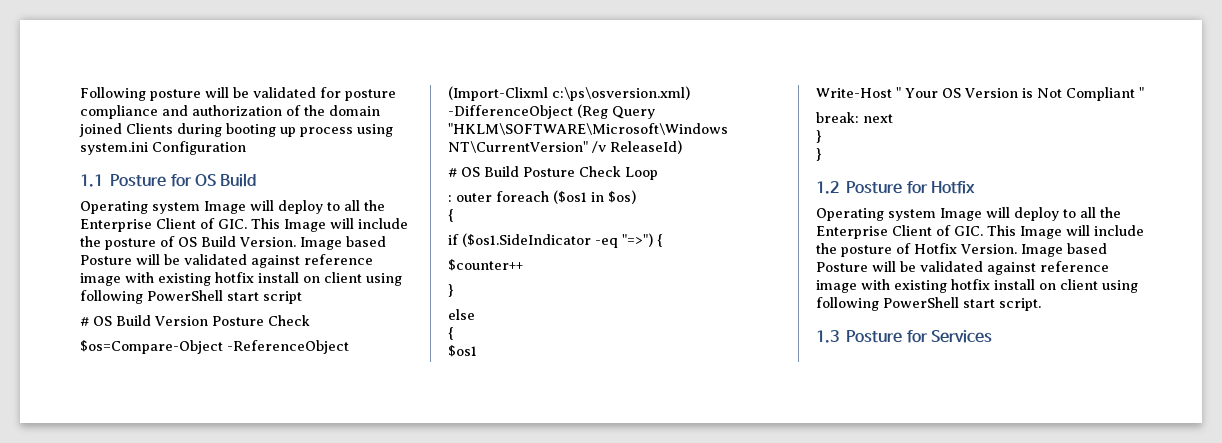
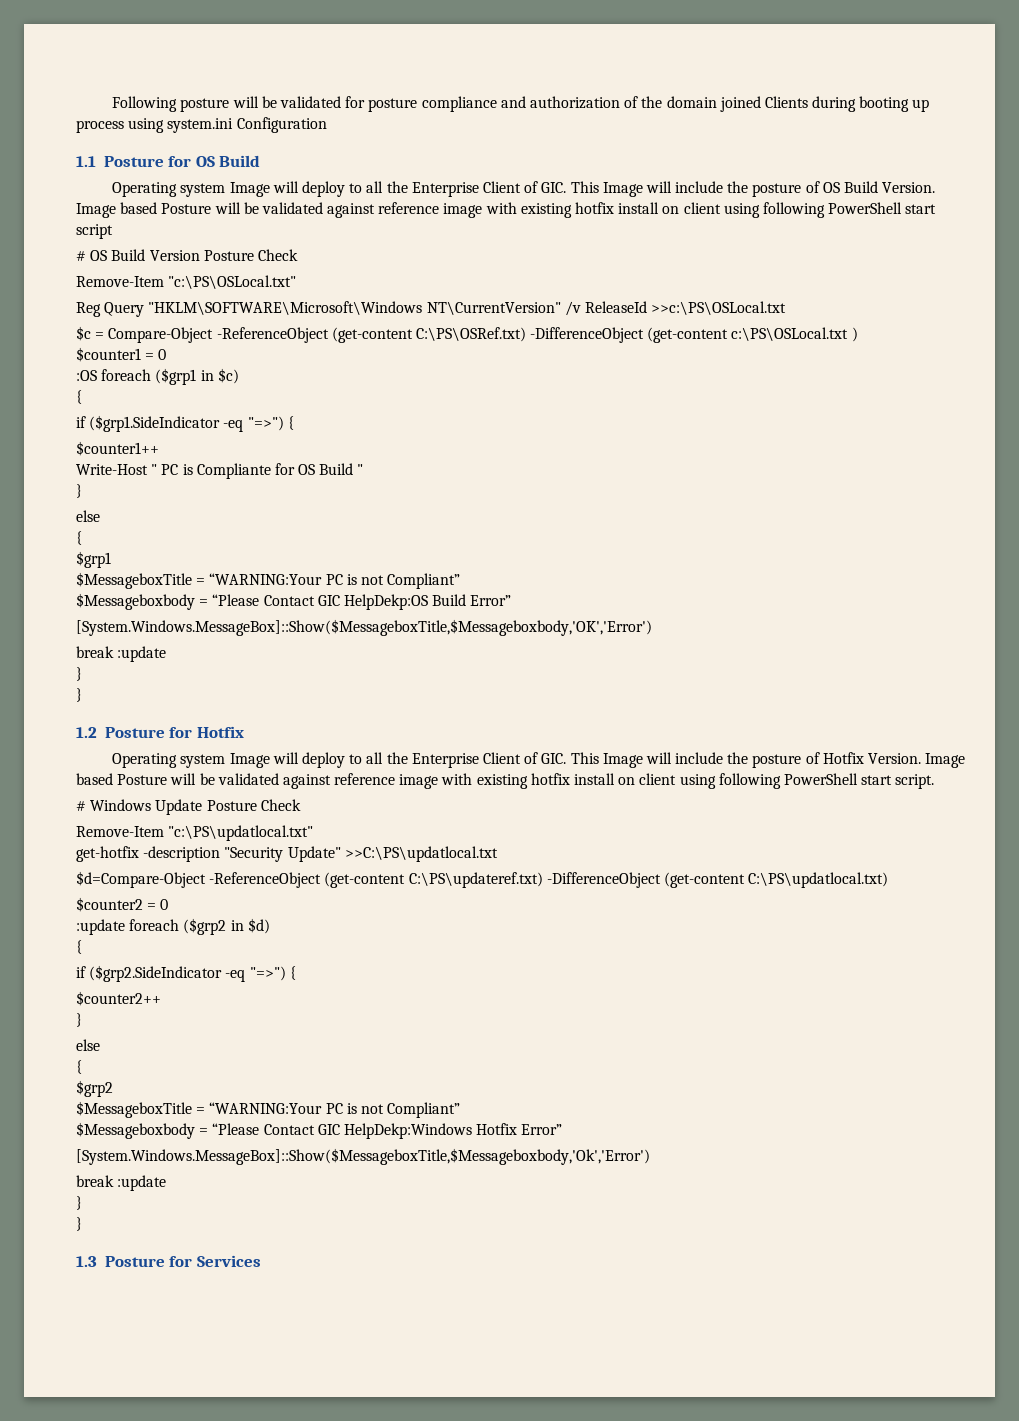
- $os=Compare-Object -ReferenceObject (Import-Clixml c:\ps\osversion.xml) -DifferenceObject (Reg Query "HKLM\SOFTWARE\Microsoft\Windows NT\CurrentVersion" /v ReleaseId)
- # OS Build Posture Check Loop
- : outer foreach ($os1 in $os)
+ Remove-Item "c:\PS\OSLocal.txt"
+ Reg Query "HKLM\SOFTWARE\Microsoft\Windows NT\CurrentVersion" /v ReleaseId >>c:\PS\OSLocal.txt
+ $c = Compare-Object -ReferenceObject (get-content C:\PS\OSRef.txt) -DifferenceObject (get-content c:\PS\OSLocal.txt )
+ $counter1 = 0
+ :OS foreach ($grp1 in $c)
  {
- if ($os1.SideIndicator -eq "=>") {
- $counter++
+ if ($grp1.SideIndicator -eq "=>") {
+ $counter1++
+ Write-Host " PC is Compliante for OS Build "
  }
  else
  {
- $os1
- Write-Host " Your OS Version is Not Compliant "
- break: next
+ $grp1
+ $MessageboxTitle = “WARNING:Your PC is not Compliant”
+ $Messageboxbody = “Please Contact GIC HelpDekp:OS Build Error”
+ [System.Windows.MessageBox]::Show($MessageboxTitle,$Messageboxbody,'OK','Error')
+ break :update
+ # Windows Update Posture Check
+ Remove-Item "c:\PS\updatlocal.txt"
+ get-hotfix -description "Security Update" >>C:\PS\updatlocal.txt
+ $d=Compare-Object -ReferenceObject (get-content C:\PS\updateref.txt) -DifferenceObject (get-content C:\PS\updatlocal.txt)
+ $counter2 = 0
+ :update foreach ($grp2 in $d)
+ {
+ if ($grp2.SideIndicator -eq "=>") {
+ $counter2++
+ }
+ else
+ {
+ $grp2
+ $MessageboxTitle = “WARNING:Your PC is not Compliant”
+ $Messageboxbody = “Please Contact GIC HelpDekp:Windows Hotfix Error”
+ [System.Windows.MessageBox]::Show($MessageboxTitle,$Messageboxbody,'Ok','Error')
+ break :update
+ }
+ }

